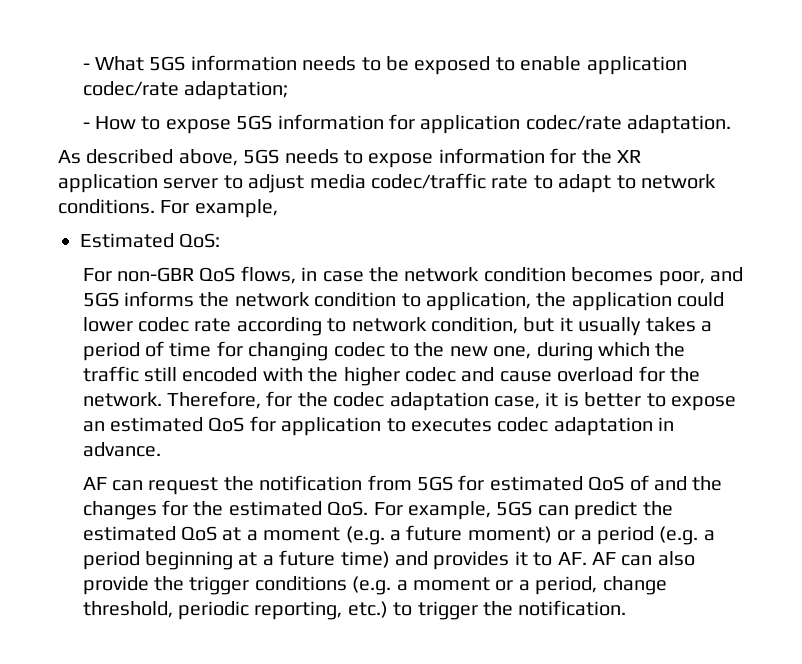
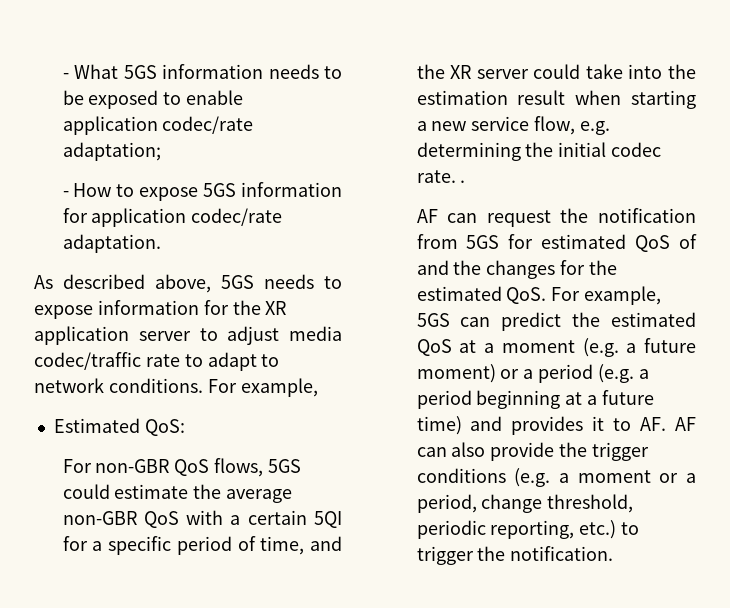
- For non-GBR QoS flows, in case the network condition becomes poor, and 5GS informs the network condition to application, the application could lower codec rate according to network condition, but it usually takes a period of time for changing codec to the new one, during which the traffic still encoded with the higher codec and cause overload for the network. Therefore, for the codec adaptation case, it is better to expose an estimated QoS for application to executes codec adaptation in advance.
+ For non-GBR QoS flows, 5GS could estimate the average non-GBR QoS with a certain 5QI for a specific period of time, and the XR server could take into the estimation result when starting a new service flow, e.g. determining the initial codec rate. .

